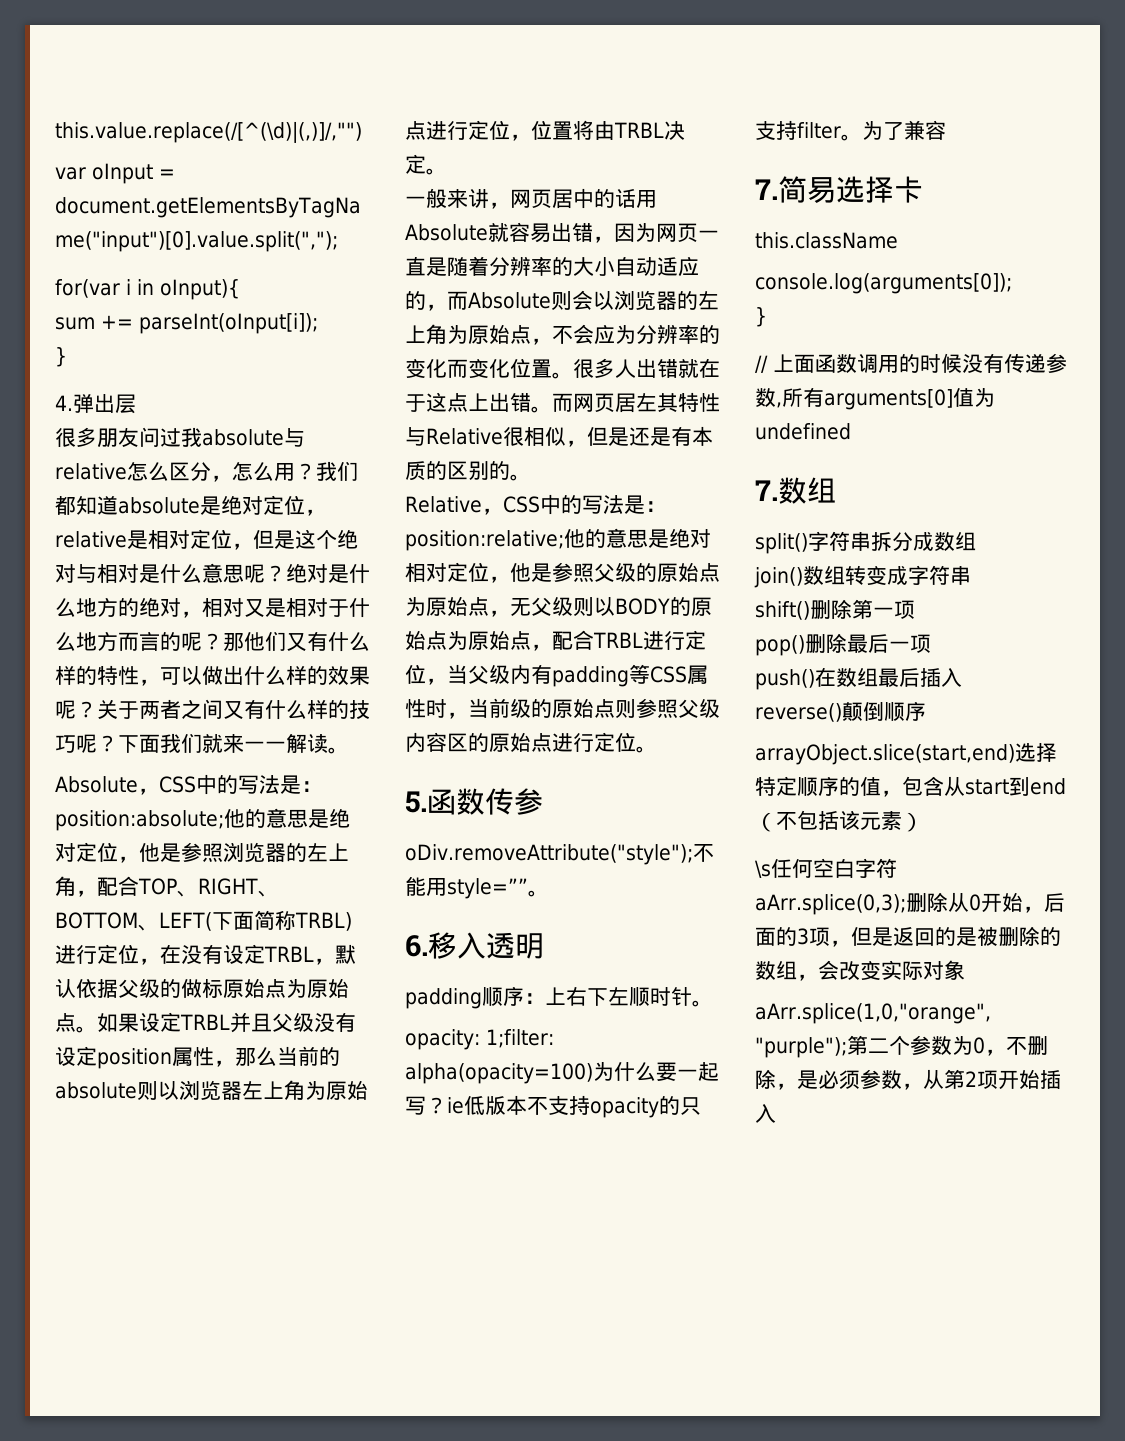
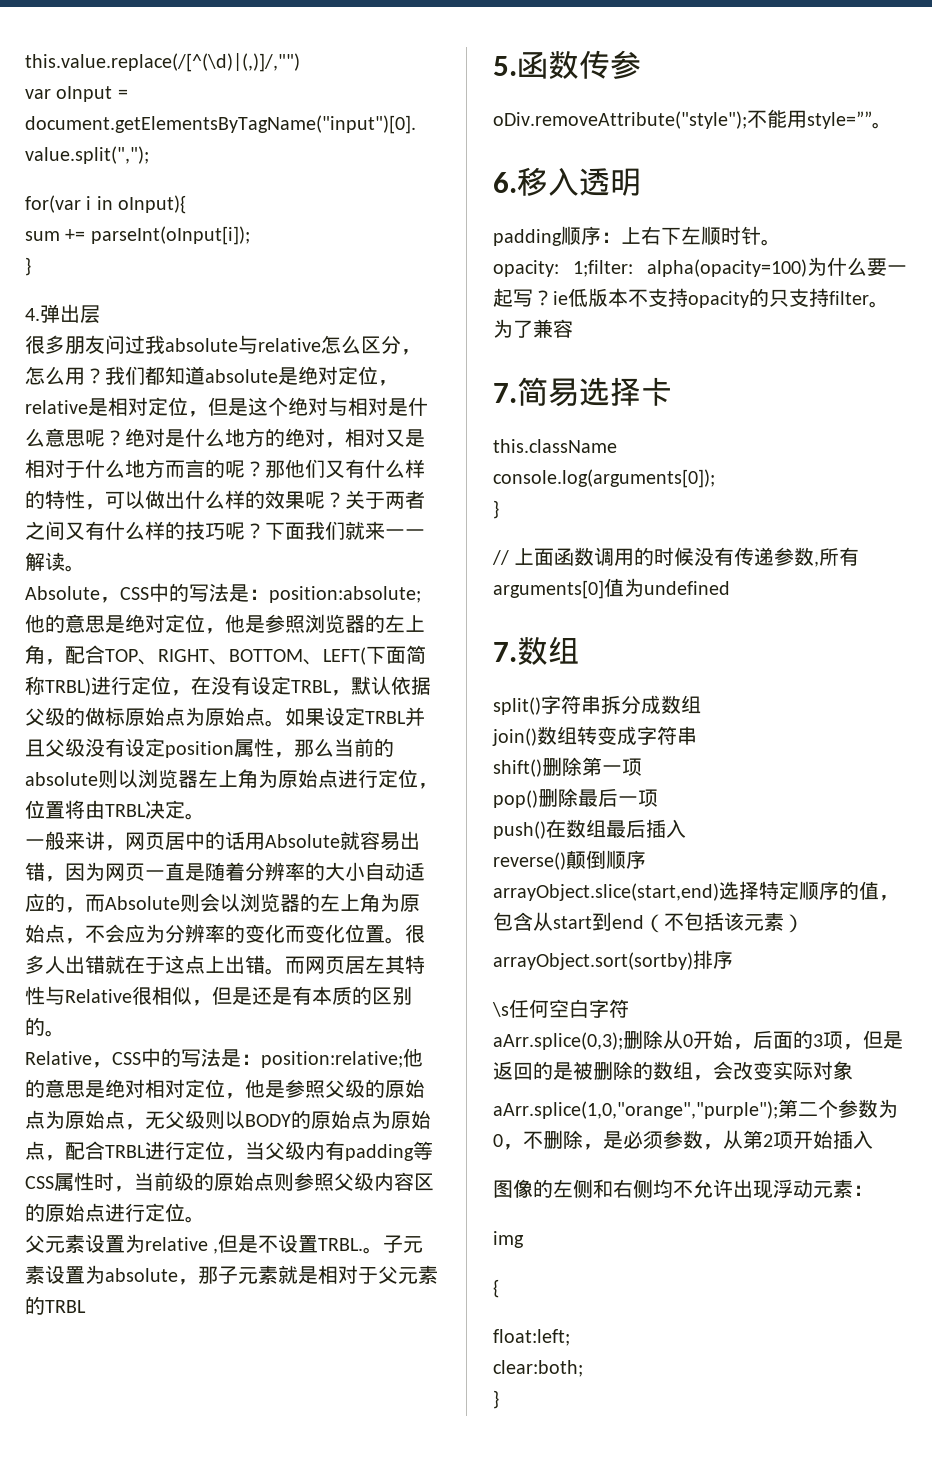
+ 父元素设置为relative ,但是不设置TRBL.。子元素设置为absolute，那子元素就是相对于父元素的TRBL
+ arrayObject.sort(sortby)排序
+ 图像的左侧和右侧均不允许出现浮动元素：
+ img
+ {
+ float:left;
+ clear:both;
+ }

